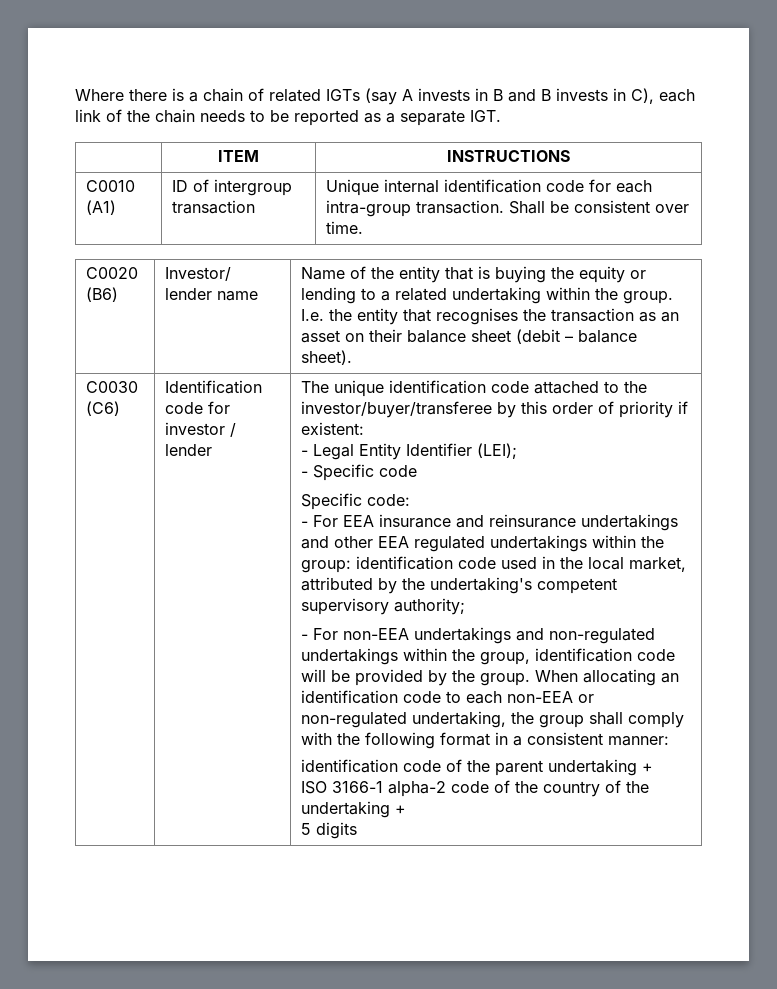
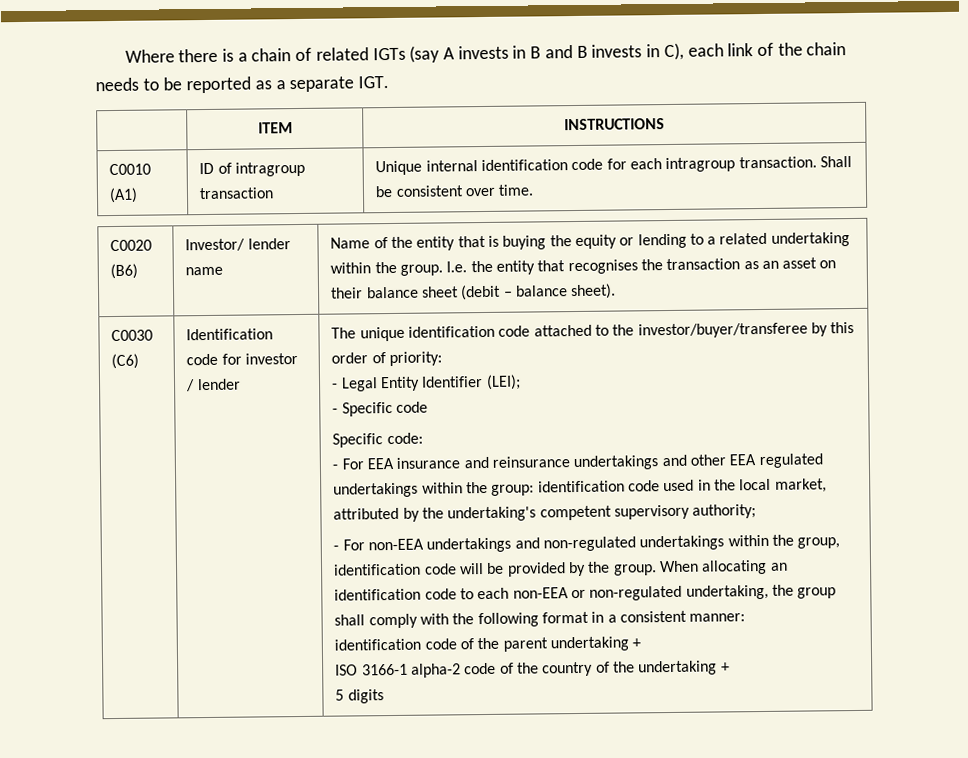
- C0010 (A1) | ID of intergroup transaction | Unique internal identification code for each intra-group transaction. Shall be consistent over time.
+ C0010 (A1) | ID of intragroup transaction | Unique internal identification code for each intragroup transaction. Shall be consistent over time.
- The unique identification code attached to the investor/buyer/transferee by this order of priority if existent:
+ The unique identification code attached to the investor/buyer/transferee by this order of priority:

